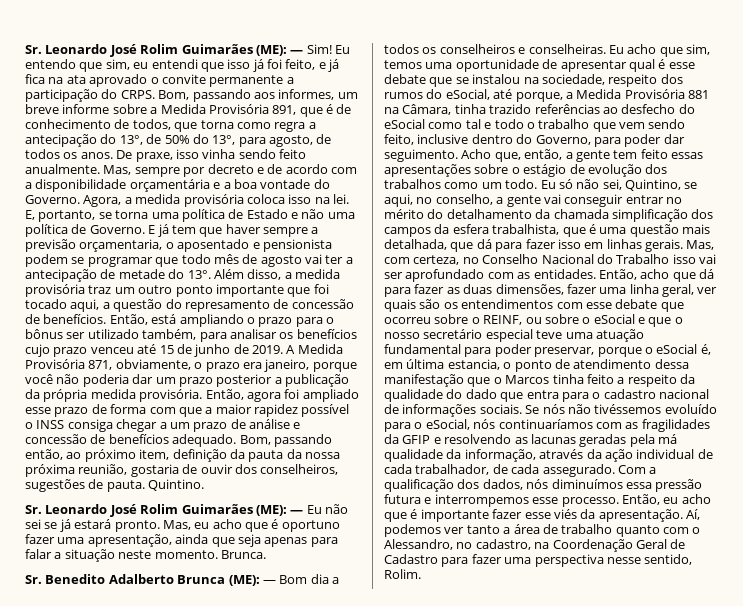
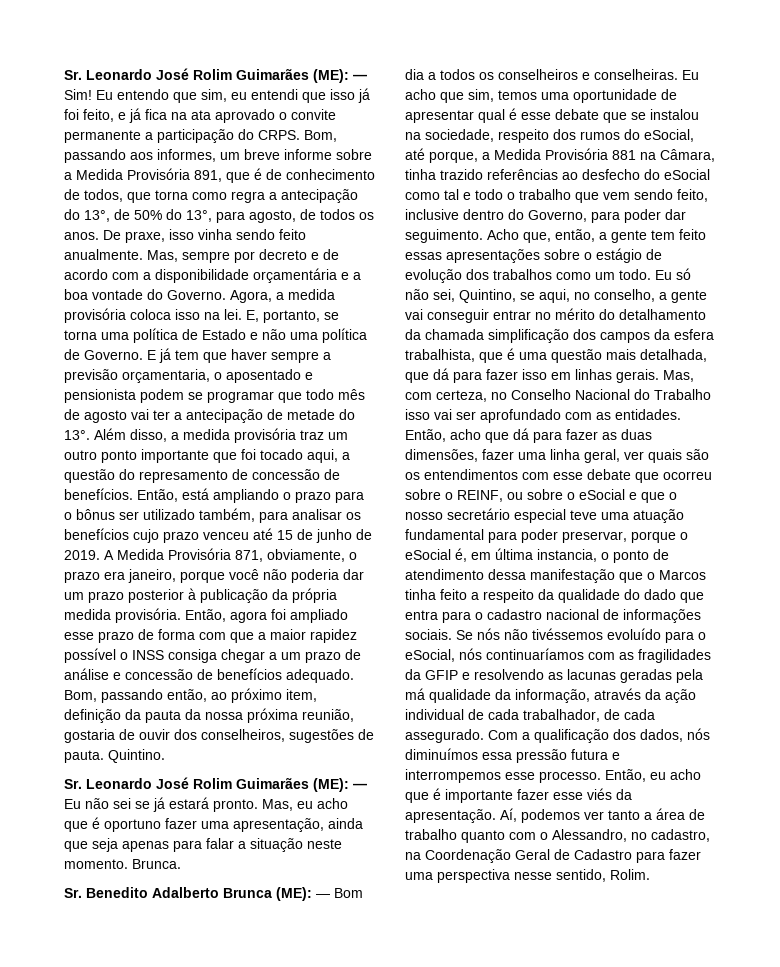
- A Medida Provisória 871, obviamente, o prazo era janeiro, porque você não poderia dar um prazo posterior a publicação da própria medida provisória.
+ A Medida Provisória 871, obviamente, o prazo era janeiro, porque você não poderia dar um prazo posterior à publicação da própria medida provisória.
- Então, acho que dá para fazer as duas dimensões, fazer uma linha geral, ver quais são os entendimentos com esse debate que ocorreu sobre o REINF, ou sobre o eSocial e que o nosso secretário especial teve uma atuação fundamental para poder preservar, porque o eSocial é, em última estancia, o ponto de atendimento dessa manifestação que o Marcos tinha feito a respeito da qualidade do dado que entra para o cadastro nacional de informações sociais.
+ Então, acho que dá para fazer as duas dimensões, fazer uma linha geral, ver quais são os entendimentos com esse debate que ocorreu sobre o REINF, ou sobre o eSocial e que o nosso secretário especial teve uma atuação fundamental para poder preservar, porque o eSocial é, em última instancia, o ponto de atendimento dessa manifestação que o Marcos tinha feito a respeito da qualidade do dado que entra para o cadastro nacional de informações sociais.

